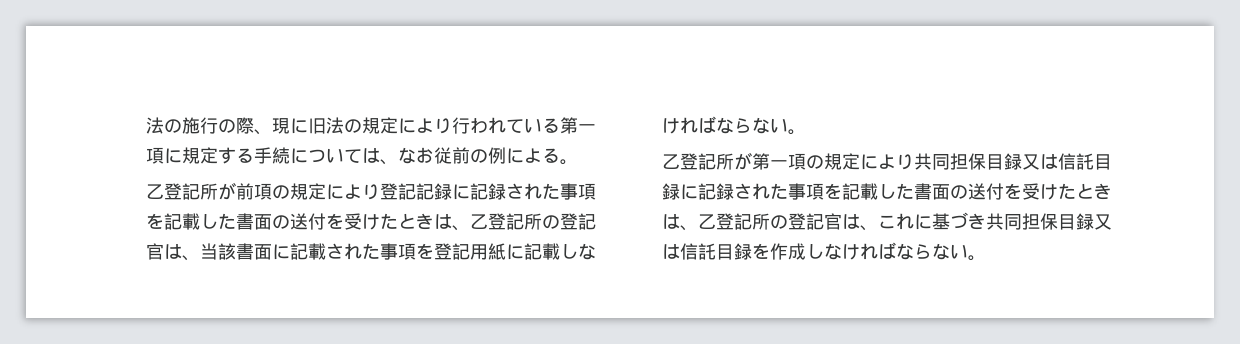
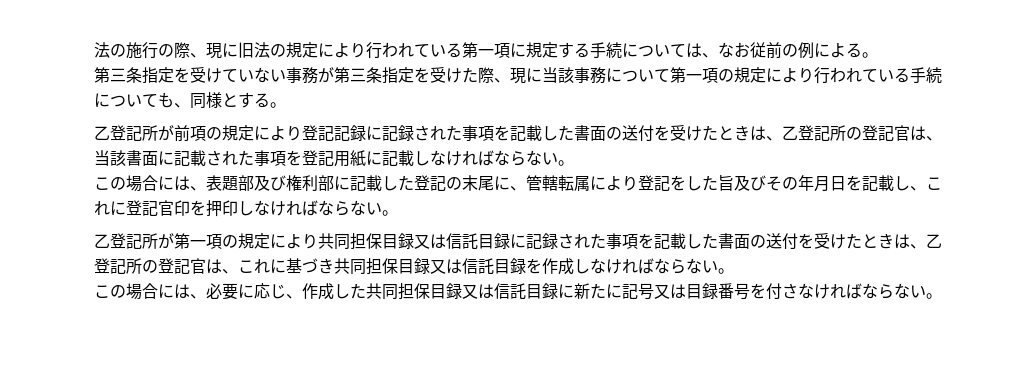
+ 第三条指定を受けていない事務が第三条指定を受けた際、現に当該事務について第一項の規定により行われている手続についても、同様とする。
+ この場合には、表題部及び権利部に記載した登記の末尾に、管轄転属により登記をした旨及びその年月日を記載し、これに登記官印を押印しなければならない。
+ この場合には、必要に応じ、作成した共同担保目録又は信託目録に新たに記号又は目録番号を付さなければならない。

